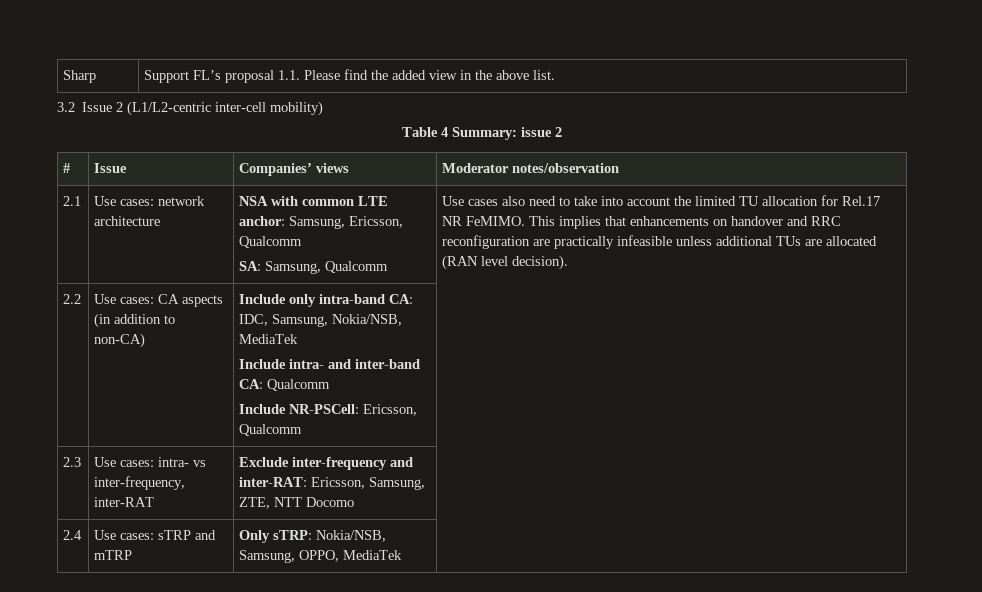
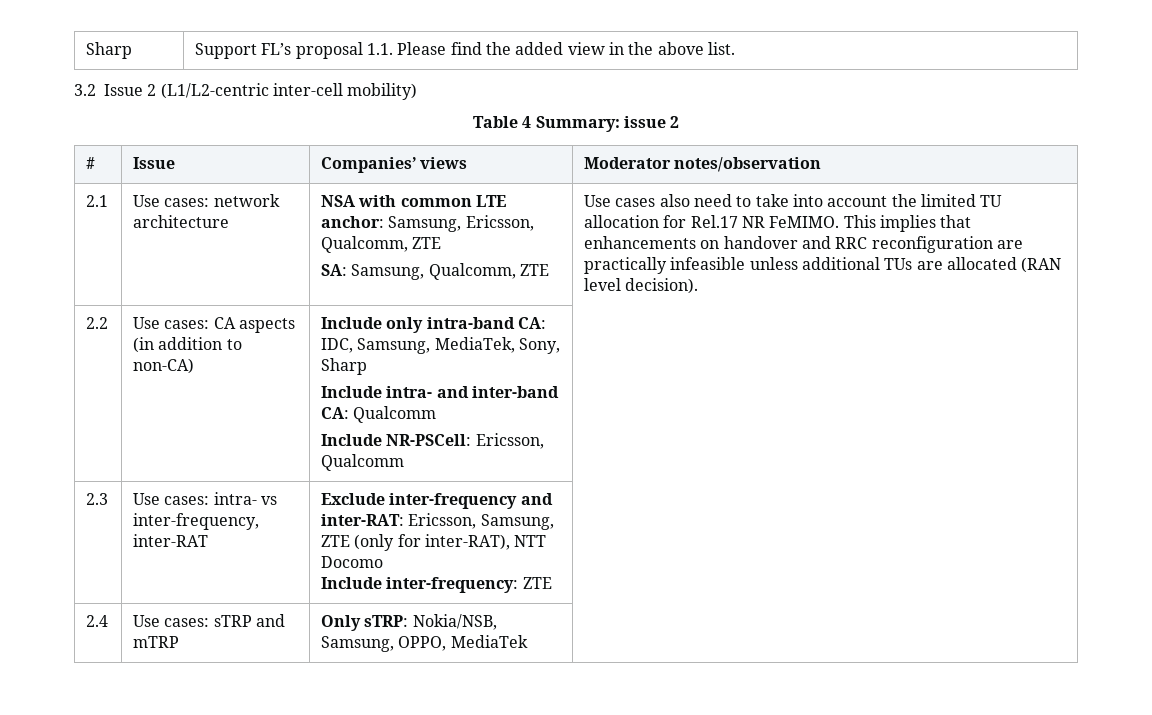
- NSA with common LTE anchor: Samsung, Ericsson, Qualcomm
+ NSA with common LTE anchor: Samsung, Ericsson, Qualcomm, ZTE
- SA: Samsung, Qualcomm
+ SA: Samsung, Qualcomm, ZTE
- 2.2 | Use cases: CA aspects (in addition to non-CA) | Include only intra-band CA: IDC, Samsung, Nokia/NSB, MediaTek
+ 2.2 | Use cases: CA aspects (in addition to non-CA) | Include only intra-band CA: IDC, Samsung, MediaTek, Sony, Sharp
- 2.3 | Use cases: intra- vs inter-frequency, inter-RAT | Exclude inter-frequency and inter-RAT: Ericsson, Samsung, ZTE, NTT Docomo |
+ 2.3 | Use cases: intra- vs inter-frequency, inter-RAT | Exclude inter-frequency and inter-RAT: Ericsson, Samsung, ZTE (only for inter-RAT), NTT Docomo
+ Include inter-frequency: ZTE |

